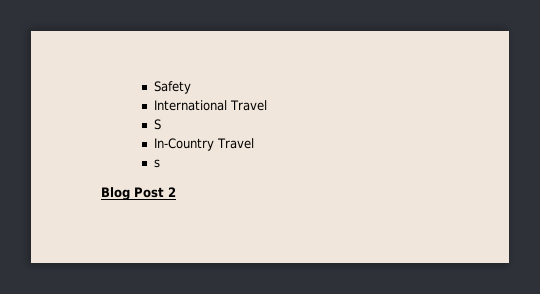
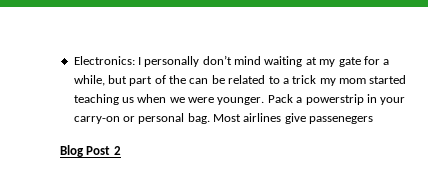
- Safety
- International Travel
- S
- In-Country Travel
- s
+ Electronics: I personally don’t mind waiting at my gate for a while, but part of the can be related to a trick my mom started teaching us when we were younger. Pack a powerstrip in your carry-on or personal bag. Most airlines give passenegers

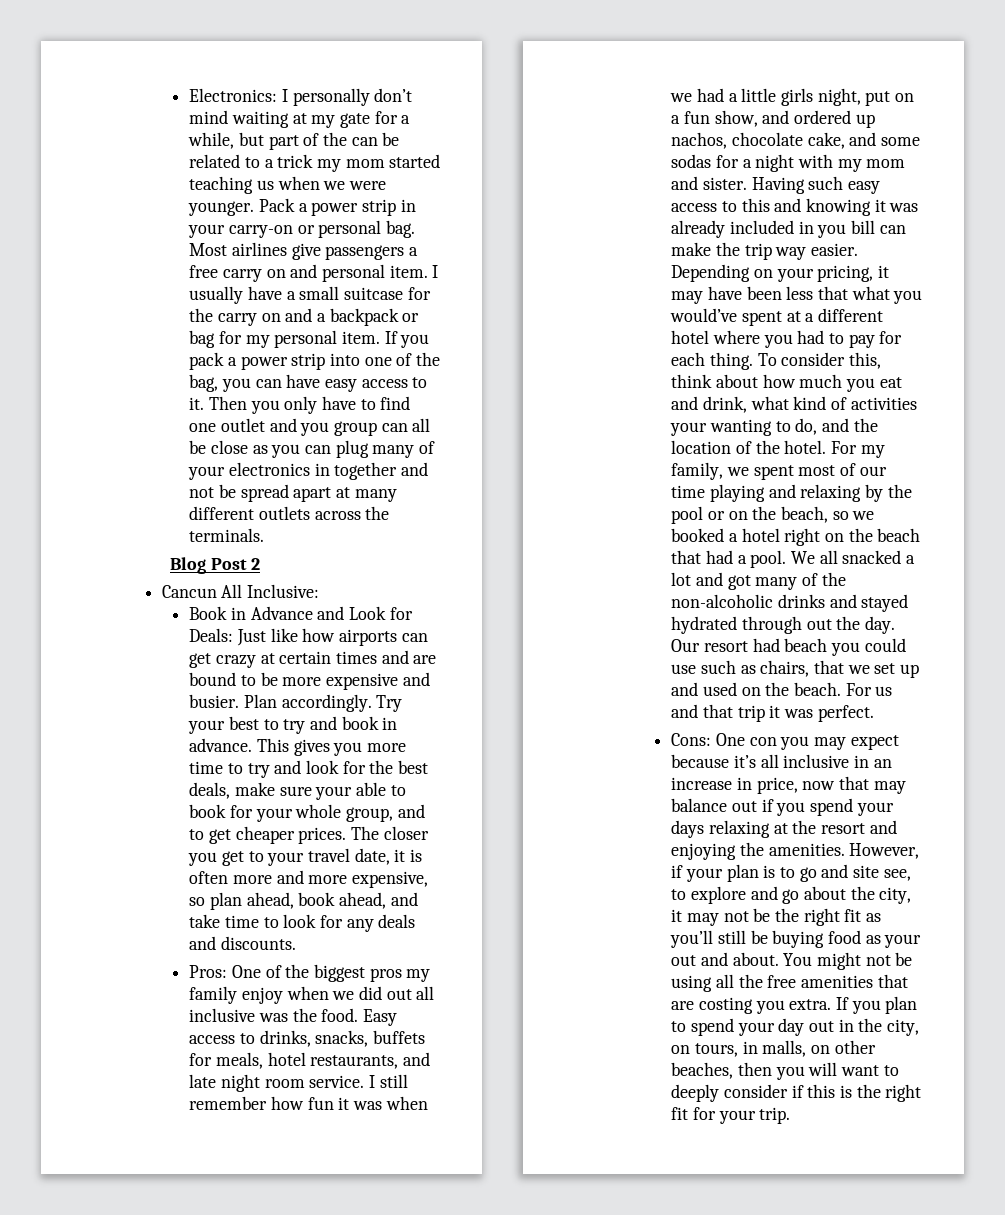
- Pack a powerstrip in your carry-on or personal bag.
+ Pack a power strip in your carry-on or personal bag.
- Most airlines give passenegers
+ Most airlines give passengers a free carry on and personal item. I usually have a small suitcase for the carry on and a backpack or bag for my personal item. If you pack a power strip into one of the bag, you can have easy access to it. Then you only have to find one outlet and you group can all be close as you can plug many of your electronics in together and not be spread apart at many different outlets across the terminals.
  Blog Post 2
+ Cancun All Inclusive:
+ Book in Advance and Look for Deals: Just like how airports can get crazy at certain times and are bound to be more expensive and busier. Plan accordingly. Try your best to try and book in advance. This gives you more time to try and look for the best deals, make sure your able to book for your whole group, and to get cheaper prices. The closer you get to your travel date, it is often more and more expensive, so plan ahead, book ahead, and take time to look for any deals and discounts.
+ Pros: One of the biggest pros my family enjoy when we did out all inclusive was the food. Easy access to drinks, snacks, buffets for meals, hotel restaurants, and late night room service. I still remember how fun it was when we had a little girls night, put on a fun show, and ordered up nachos, chocolate cake, and some sodas for a night with my mom and sister. Having such easy access to this and knowing it was already included in you bill can make the trip way easier. Depending on your pricing, it may have been less that what you would’ve spent at a different hotel where you had to pay for each thing. To consider this, think about how much you eat and drink, what kind of activities your wanting to do, and the location of the hotel. For my family, we spent most of our time playing and relaxing by the pool or on the beach, so we booked a hotel right on the beach that had a pool. We all snacked a lot and got many of the non-alcoholic drinks and stayed hydrated through out the day. Our resort had beach you could use such as chairs, that we set up and used on the beach. For us and that trip it was perfect.
+ Cons: One con you may expect because it’s all inclusive in an increase in price, now that may balance out if you spend your days relaxing at the resort and enjoying the amenities. However, if your plan is to go and site see, to explore and go about the city, it may not be the right fit as you’ll still be buying food as your out and about. You might not be using all the free amenities that are costing you extra. If you plan to spend your day out in the city, on tours, in malls, on other beaches, then you will want to deeply consider if this is the right fit for your trip.

